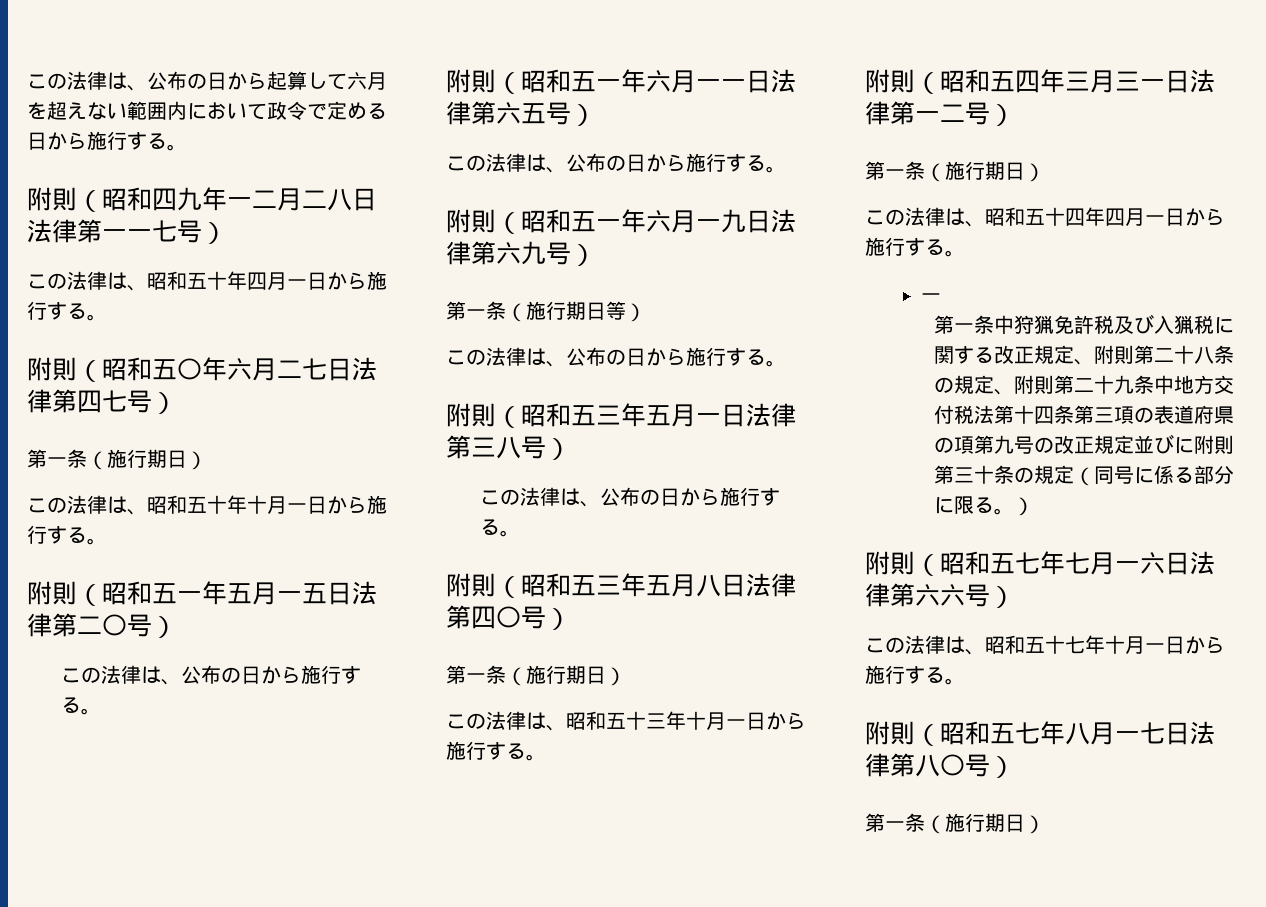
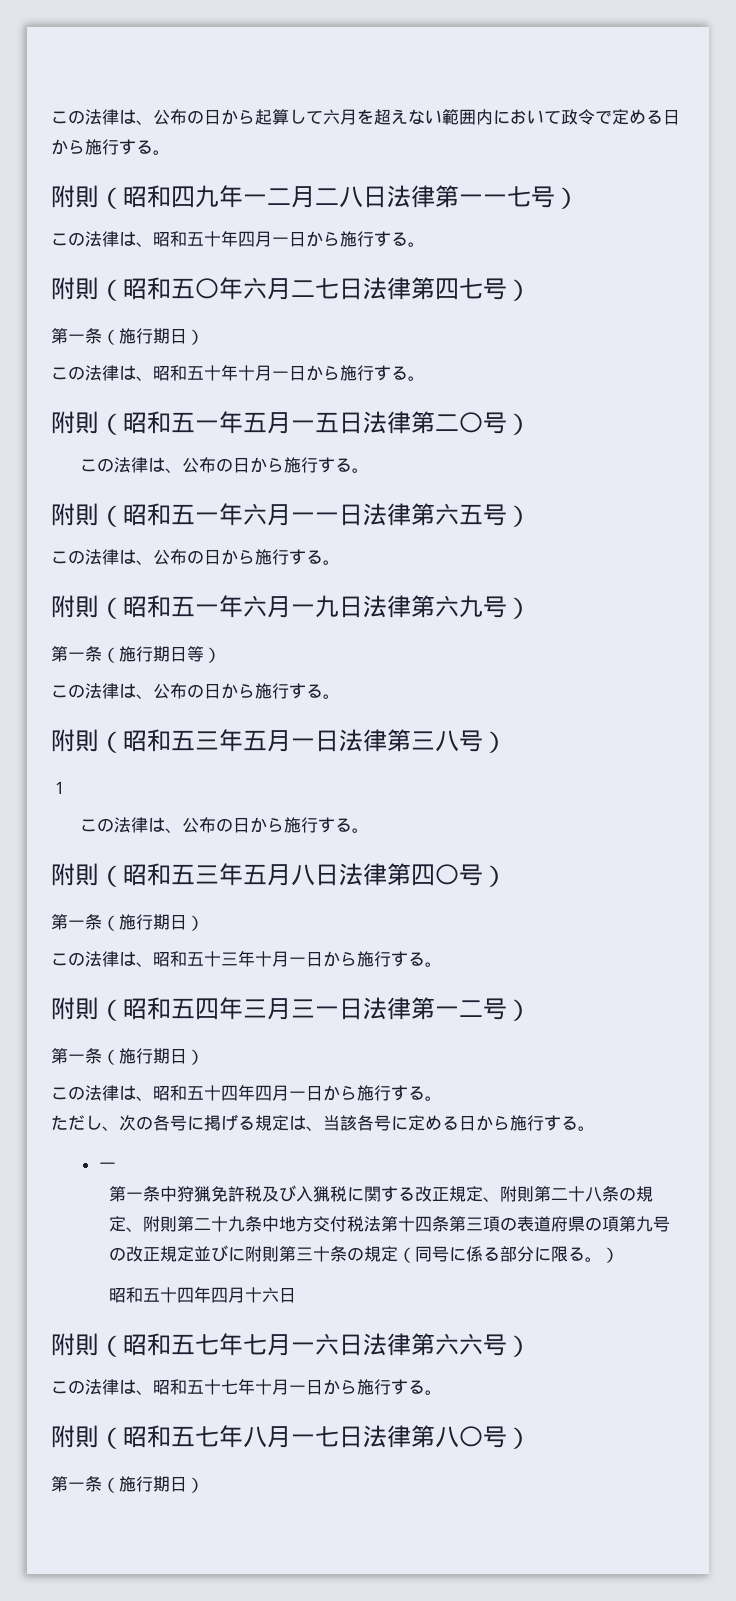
+ １
+ ただし、次の各号に掲げる規定は、当該各号に定める日から施行する。
+ 昭和五十四年四月十六日

